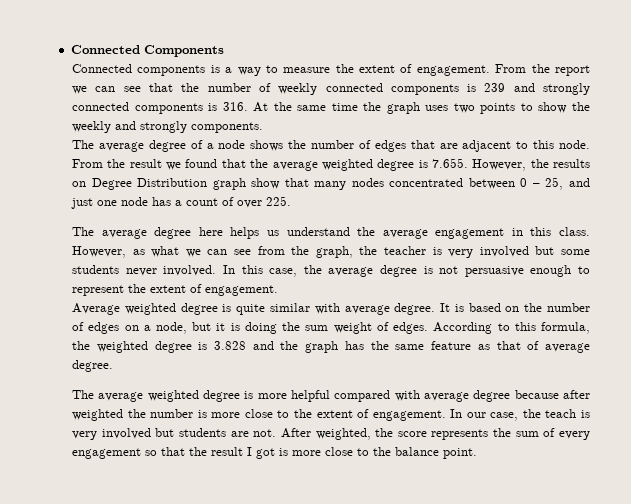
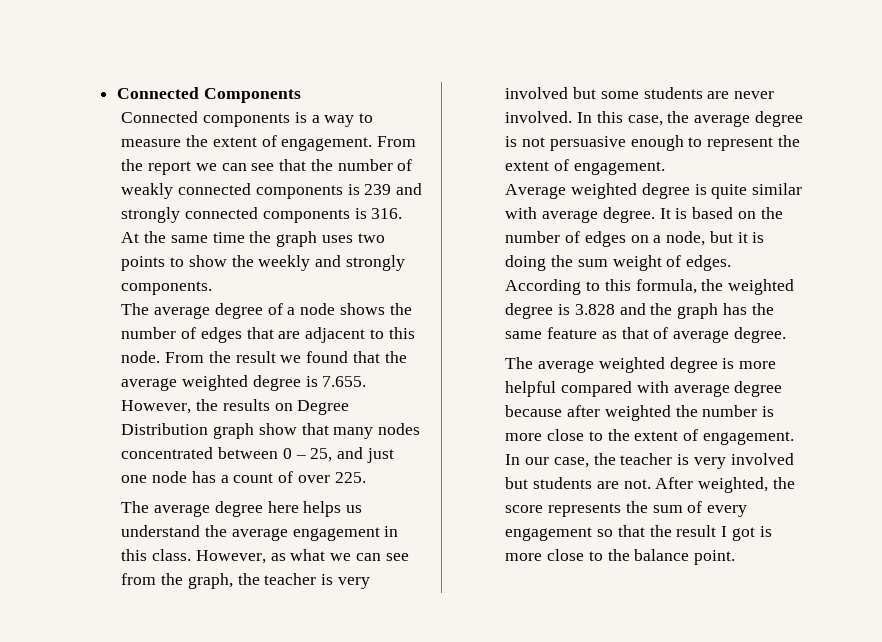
- From the report we can see that the number of weekly connected components is 239 and strongly connected components is 316. At the same time the graph uses two points to show the weekly and strongly components.
+ From the report we can see that the number of weakly connected components is 239 and strongly connected components is 316. At the same time the graph uses two points to show the weekly and strongly components.
- However, as what we can see from the graph, the teacher is very involved but some students never involved.
+ However, as what we can see from the graph, the teacher is very involved but some students are never involved.
- In our case, the teach is very involved but students are not.
+ In our case, the teacher is very involved but students are not.

